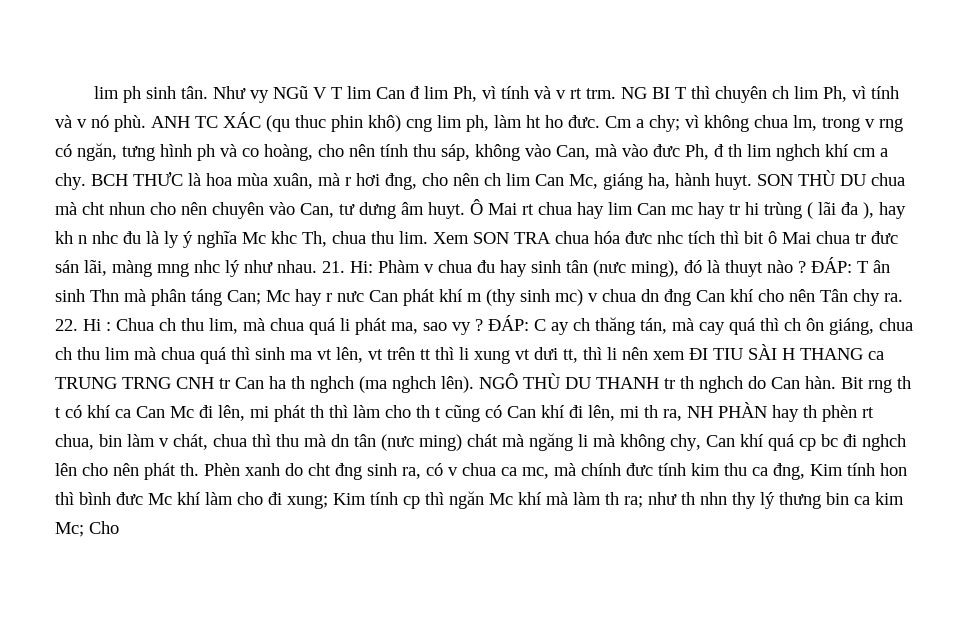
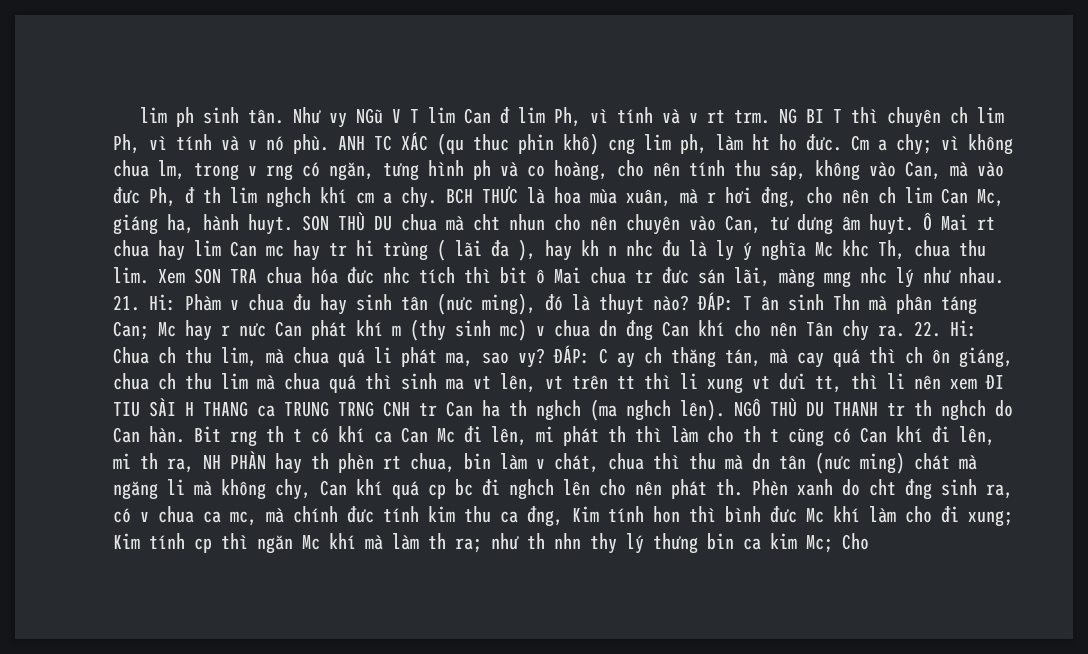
- 21. Hi: Phàm v chua đu hay sinh tân (nưc ming), đó là thuyt nào ?
+ 21. Hi: Phàm v chua đu hay sinh tân (nưc ming), đó là thuyt nào?
- 22. Hi : Chua ch thu lim, mà chua quá li phát ma, sao vy ?
+ 22. Hi: Chua ch thu lim, mà chua quá li phát ma, sao vy?

